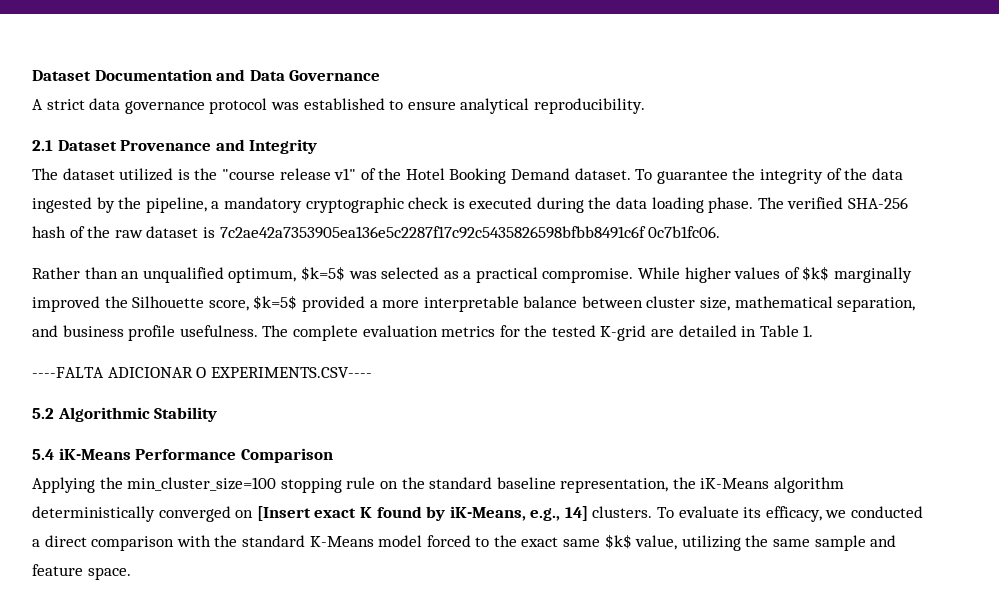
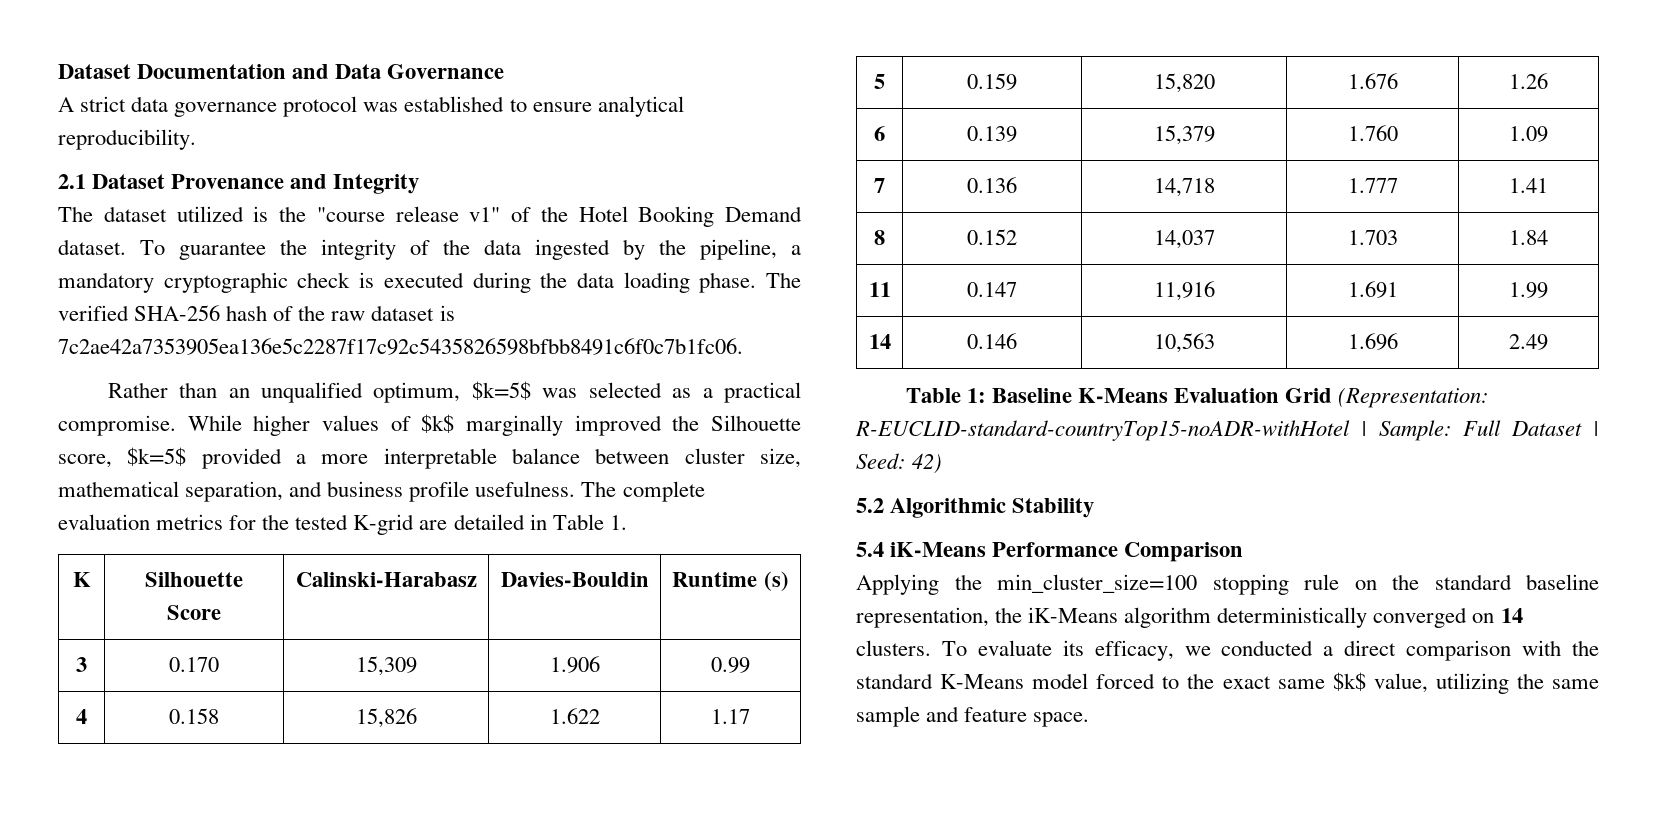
- The verified SHA-256 hash of the raw dataset is 7c2ae42a7353905ea136e5c2287f17c92c5435826598bfbb8491c6f 0c7b1fc06.
+ The verified SHA-256 hash of the raw dataset is 7c2ae42a7353905ea136e5c2287f17c92c5435826598bfbb8491c6f0c7b1fc06.
- ----FALTA ADICIONAR O EXPERIMENTS.CSV----
+ K | Silhouette Score | Calinski-Harabasz | Davies-Bouldin | Runtime (s)
+ 3 | 0.170 | 15,309 | 1.906 | 0.99
+ 4 | 0.158 | 15,826 | 1.622 | 1.17
+ 5 | 0.159 | 15,820 | 1.676 | 1.26
+ 6 | 0.139 | 15,379 | 1.760 | 1.09
+ 7 | 0.136 | 14,718 | 1.777 | 1.41
+ 8 | 0.152 | 14,037 | 1.703 | 1.84
+ 11 | 0.147 | 11,916 | 1.691 | 1.99
+ 14 | 0.146 | 10,563 | 1.696 | 2.49
+ Table 1: Baseline K-Means Evaluation Grid (Representation: R-EUCLID-standard-countryTop15-noADR-withHotel | Sample: Full Dataset | Seed: 42)
- Applying the min_cluster_size=100 stopping rule on the standard baseline representation, the iK-Means algorithm deterministically converged on [Insert exact K found by iK-Means, e.g., 14] clusters.
+ Applying the min_cluster_size=100 stopping rule on the standard baseline representation, the iK-Means algorithm deterministically converged on 14 clusters.

